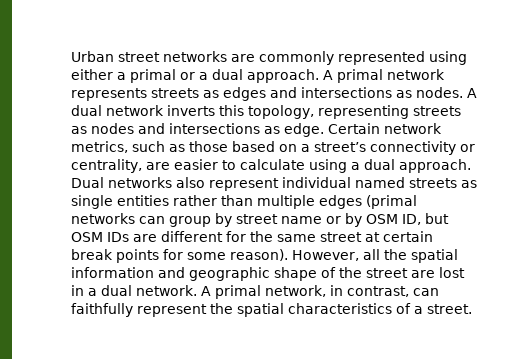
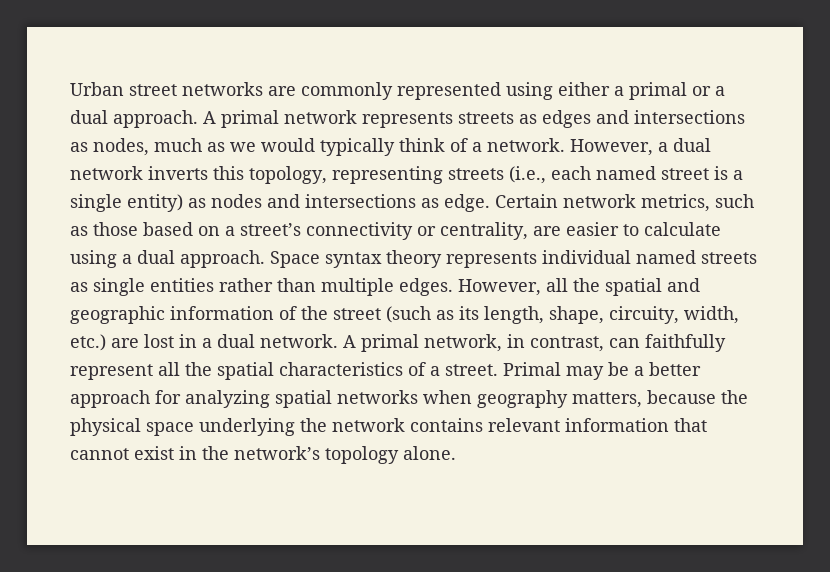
- A primal network represents streets as edges and intersections as nodes. A dual network inverts this topology, representing streets as nodes and intersections as edge.
+ A primal network represents streets as edges and intersections as nodes, much as we would typically think of a network. However, a dual network inverts this topology, representing streets (i.e., each named street is a single entity) as nodes and intersections as edge.
- Dual networks also represent individual named streets as single entities rather than multiple edges (primal networks can group by street name or by OSM ID, but OSM IDs are different for the same street at certain break points for some reason).
+ Space syntax theory represents individual named streets as single entities rather than multiple edges.
- However, all the spatial information and geographic shape of the street are lost in a dual network.
+ However, all the spatial and geographic information of the street (such as its length, shape, circuity, width, etc.) are lost in a dual network.
- A primal network, in contrast, can faithfully represent the spatial characteristics of a street.
+ A primal network, in contrast, can faithfully represent all the spatial characteristics of a street.
+ Primal may be a better approach for analyzing spatial networks when geography matters, because the physical space underlying the network contains relevant information that cannot exist in the network’s topology alone.

